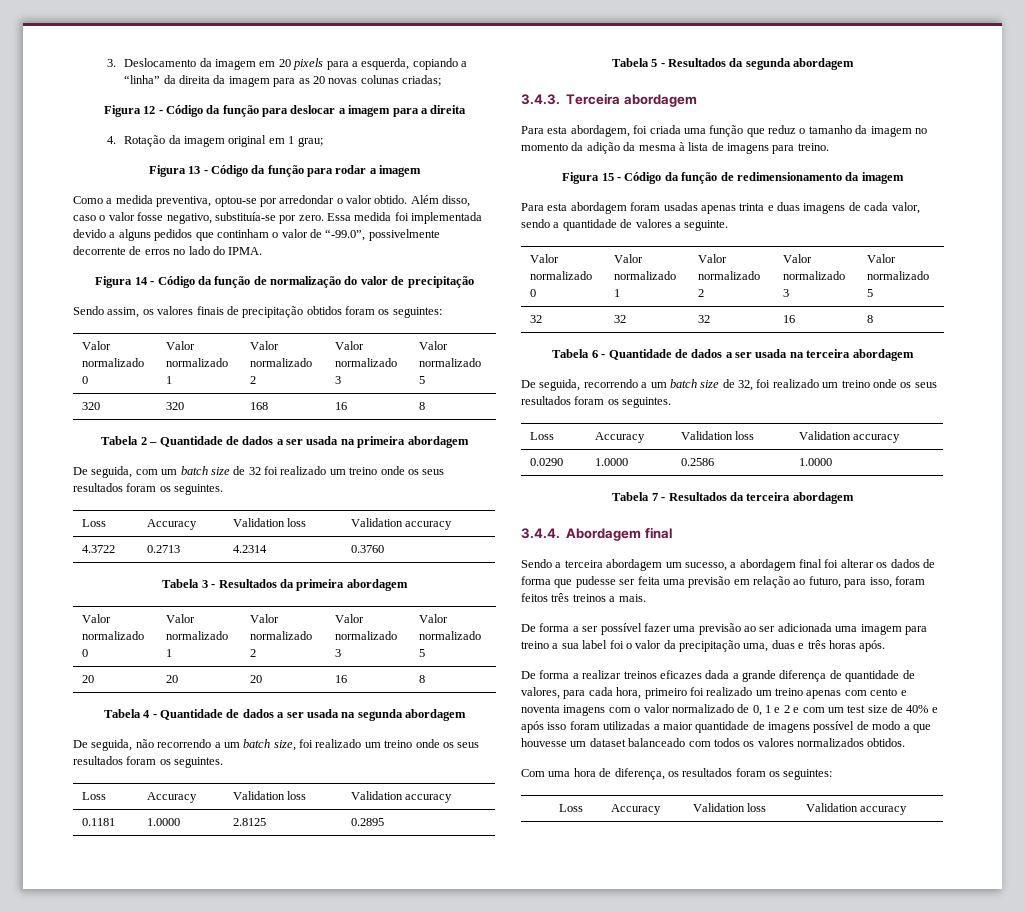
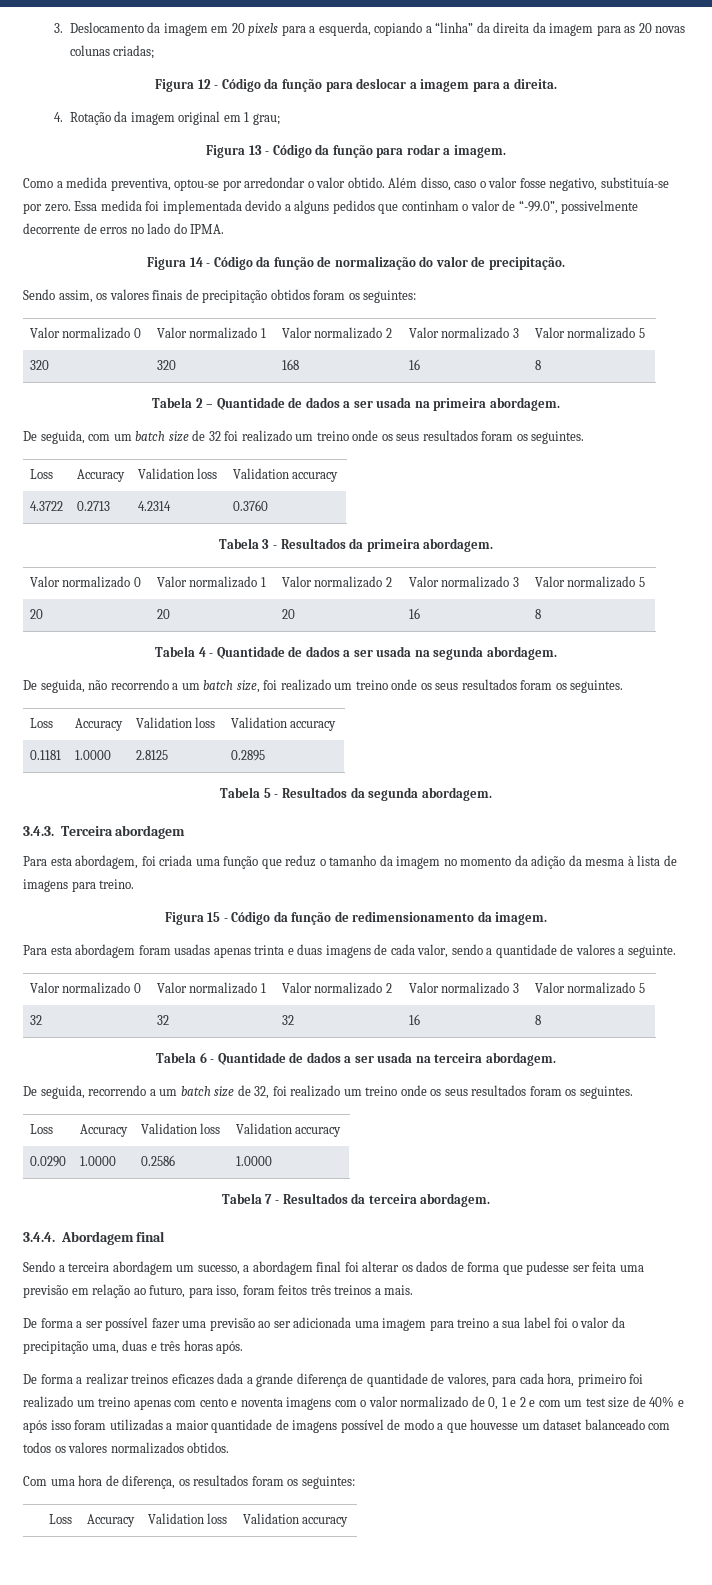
- Figura 12 - Código da função para deslocar a imagem para a direita
+ Figura 12 - Código da função para deslocar a imagem para a direita.
- Figura 13 - Código da função para rodar a imagem
+ Figura 13 - Código da função para rodar a imagem.
- Figura 14 - Código da função de normalização do valor de precipitação
+ Figura 14 - Código da função de normalização do valor de precipitação.
- Tabela 2 – Quantidade de dados a ser usada na primeira abordagem
+ Tabela 2 – Quantidade de dados a ser usada na primeira abordagem.
- Tabela 3 - Resultados da primeira abordagem
+ Tabela 3 - Resultados da primeira abordagem.
- Tabela 4 - Quantidade de dados a ser usada na segunda abordagem
+ Tabela 4 - Quantidade de dados a ser usada na segunda abordagem.
- Tabela 5 - Resultados da segunda abordagem
+ Tabela 5 - Resultados da segunda abordagem.
- Figura 15 - Código da função de redimensionamento da imagem
+ Figura 15 - Código da função de redimensionamento da imagem.
- Tabela 6 - Quantidade de dados a ser usada na terceira abordagem
+ Tabela 6 - Quantidade de dados a ser usada na terceira abordagem.
- Tabela 7 - Resultados da terceira abordagem
+ Tabela 7 - Resultados da terceira abordagem.

